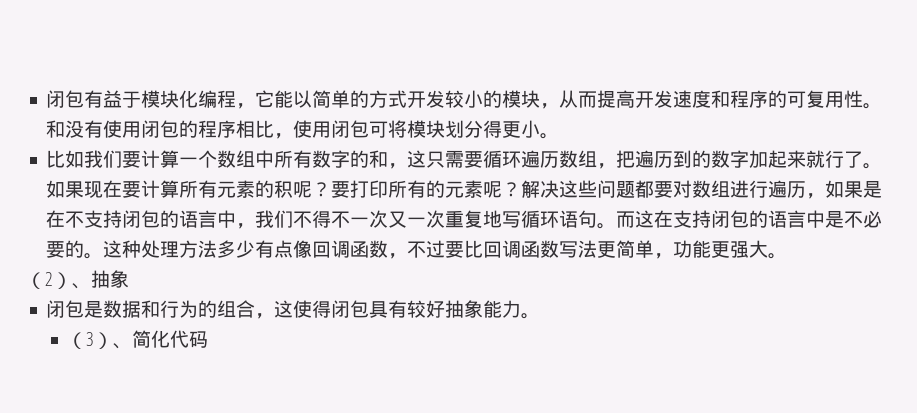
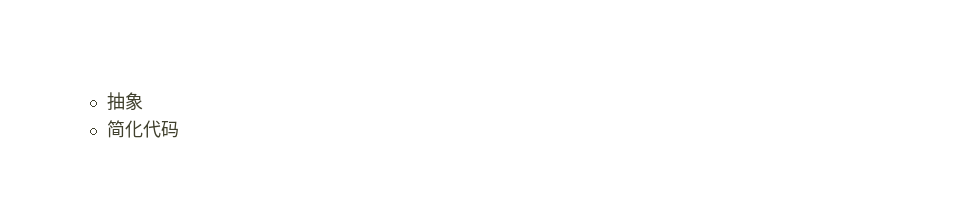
- 闭包有益于模块化编程，它能以简单的方式开发较小的模块，从而提高开发速度和程序的可复用性。和没有使用闭包的程序相比，使用闭包可将模块划分得更小。
- 比如我们要计算一个数组中所有数字的和，这只需要循环遍历数组，把遍历到的数字加起来就行了。如果现在要计算所有元素的积呢？要打印所有的元素呢？解决这些问题都要对数组进行遍历，如果是在不支持闭包的语言中，我们不得不一次又一次重复地写循环语句。而这在支持闭包的语言中是不必要的。这种处理方法多少有点像回调函数，不过要比回调函数写法更简单，功能更强大。
- （2）、抽象
- 闭包是数据和行为的组合，这使得闭包具有较好抽象能力。
- （3）、简化代码
+ 抽象
+ 简化代码

